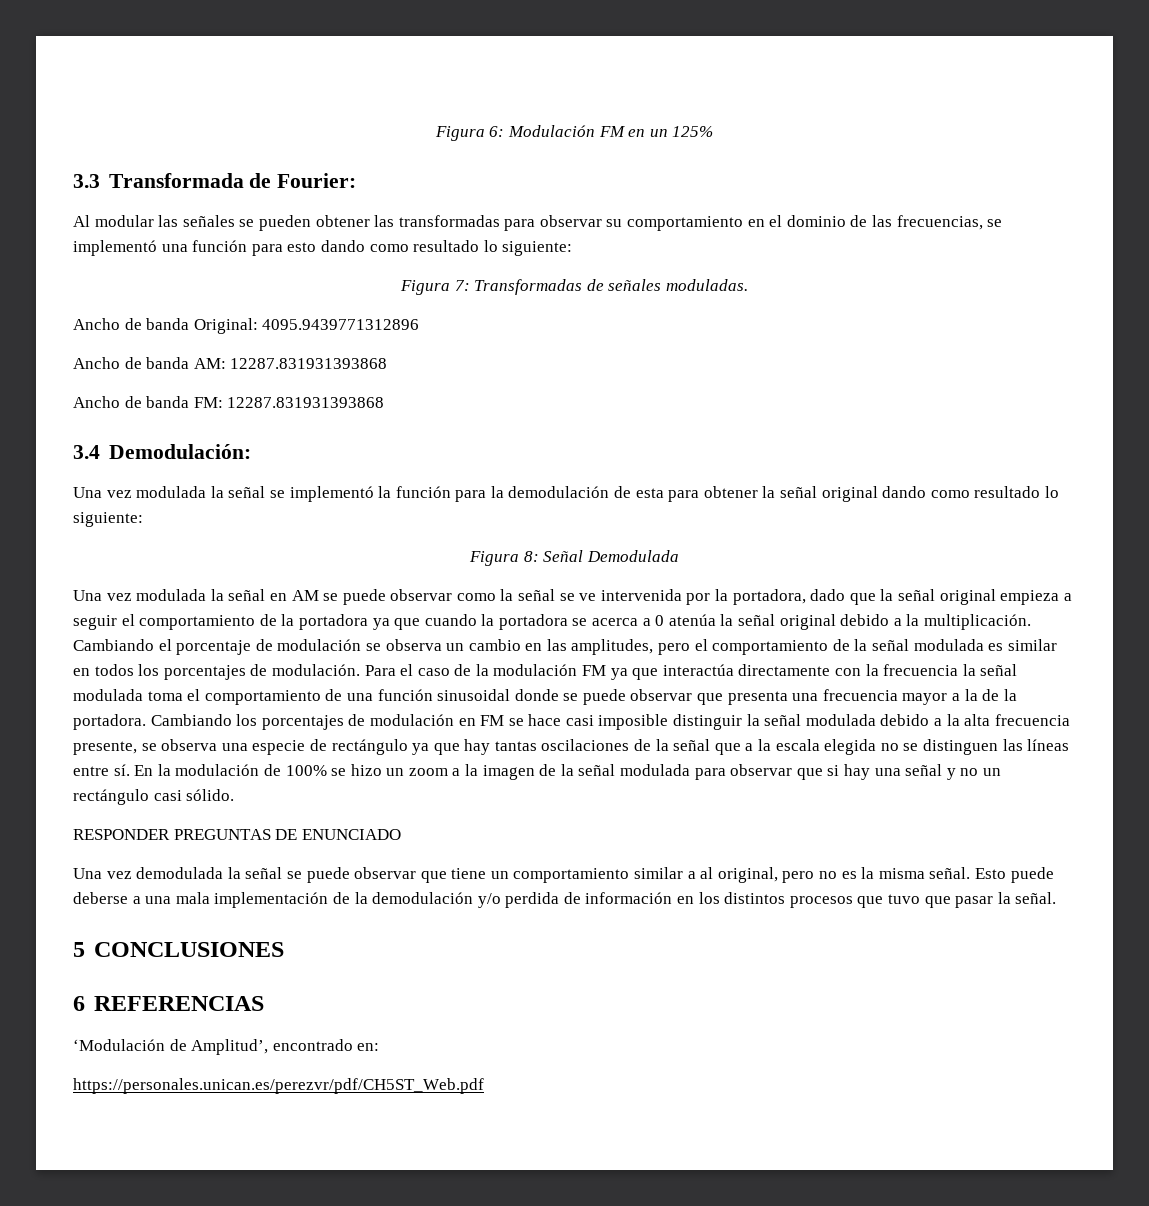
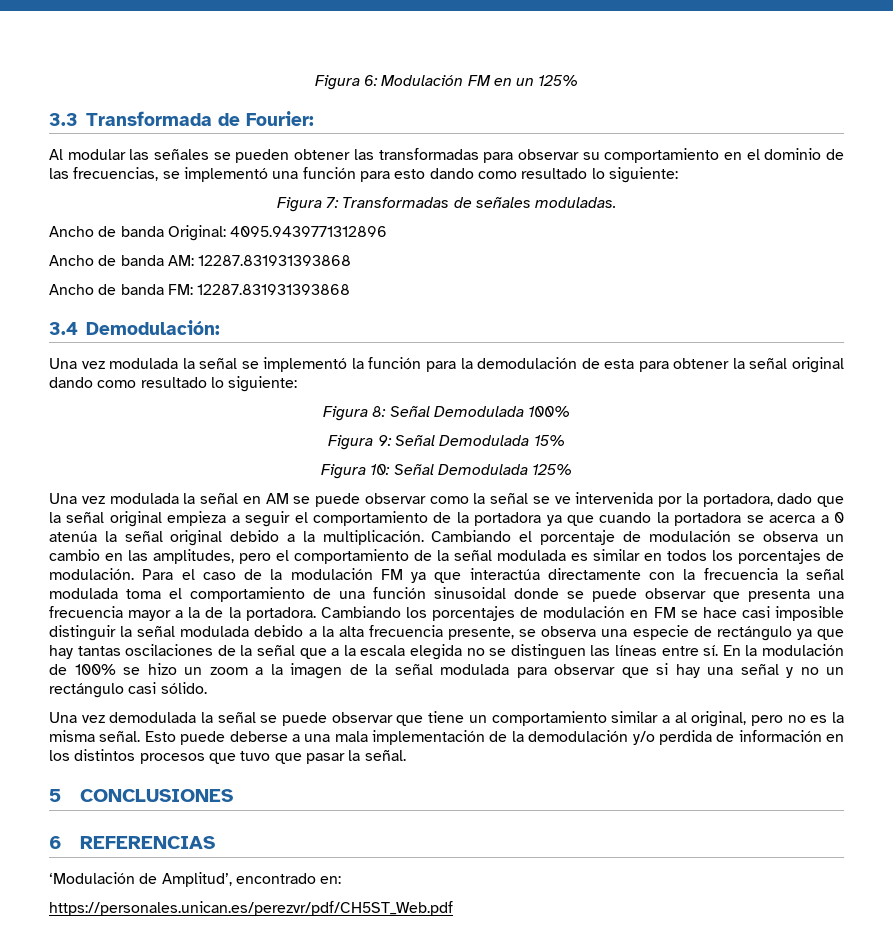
- Figura 8: Señal Demodulada
+ Figura 8: Señal Demodulada 100%
+ Figura 9: Señal Demodulada 15%
+ Figura 10: Señal Demodulada 125%
- RESPONDER PREGUNTAS DE ENUNCIADO

